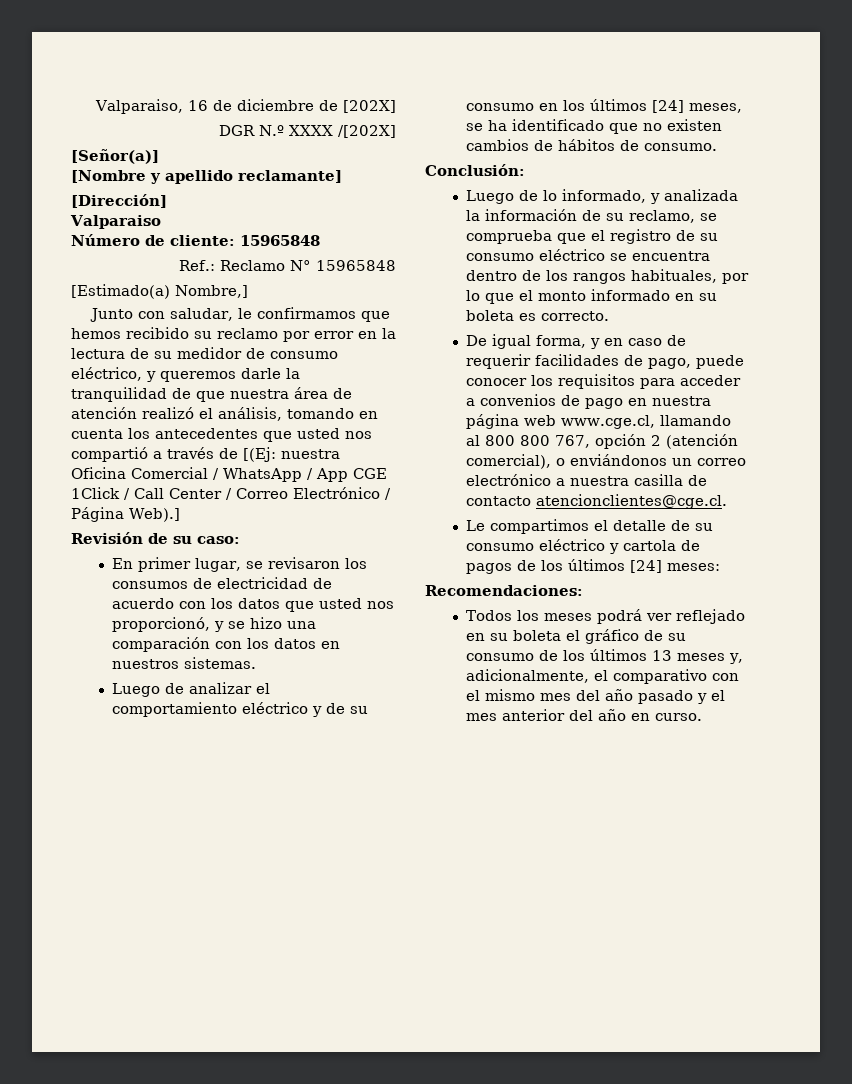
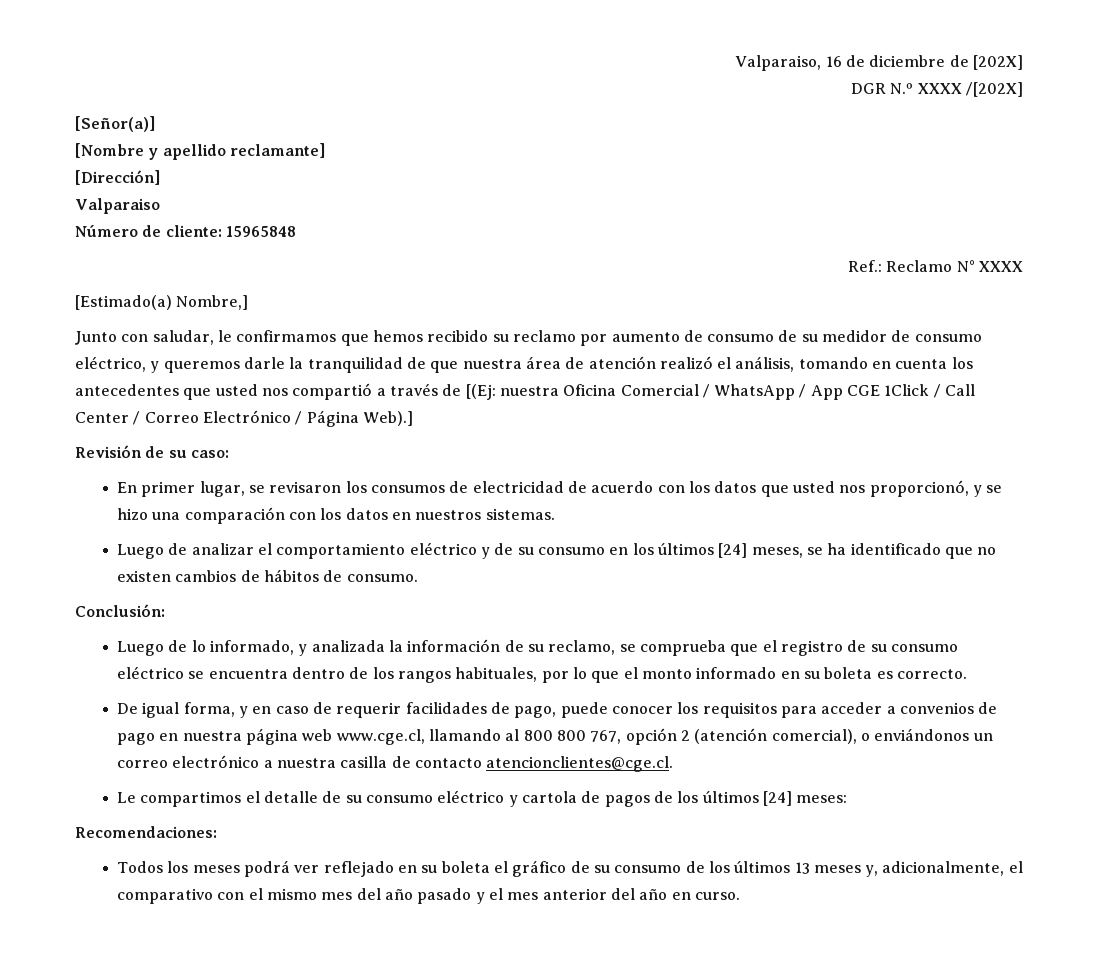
- Ref.: Reclamo N° 15965848
+ Ref.: Reclamo N° XXXX
- Junto con saludar, le confirmamos que hemos recibido su reclamo por error en la lectura de su medidor de consumo eléctrico, y queremos darle la tranquilidad de que nuestra área de atención realizó el análisis, tomando en cuenta los antecedentes que usted nos compartió a través de [(Ej:
+ Junto con saludar, le confirmamos que hemos recibido su reclamo por aumento de consumo de su medidor de consumo eléctrico, y queremos darle la tranquilidad de que nuestra área de atención realizó el análisis, tomando en cuenta los antecedentes que usted nos compartió a través de [(Ej:

